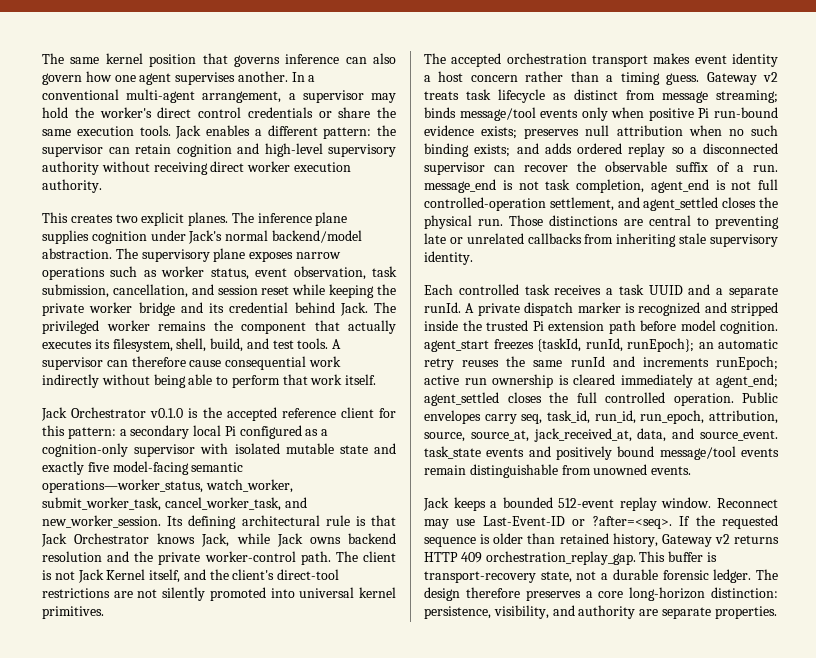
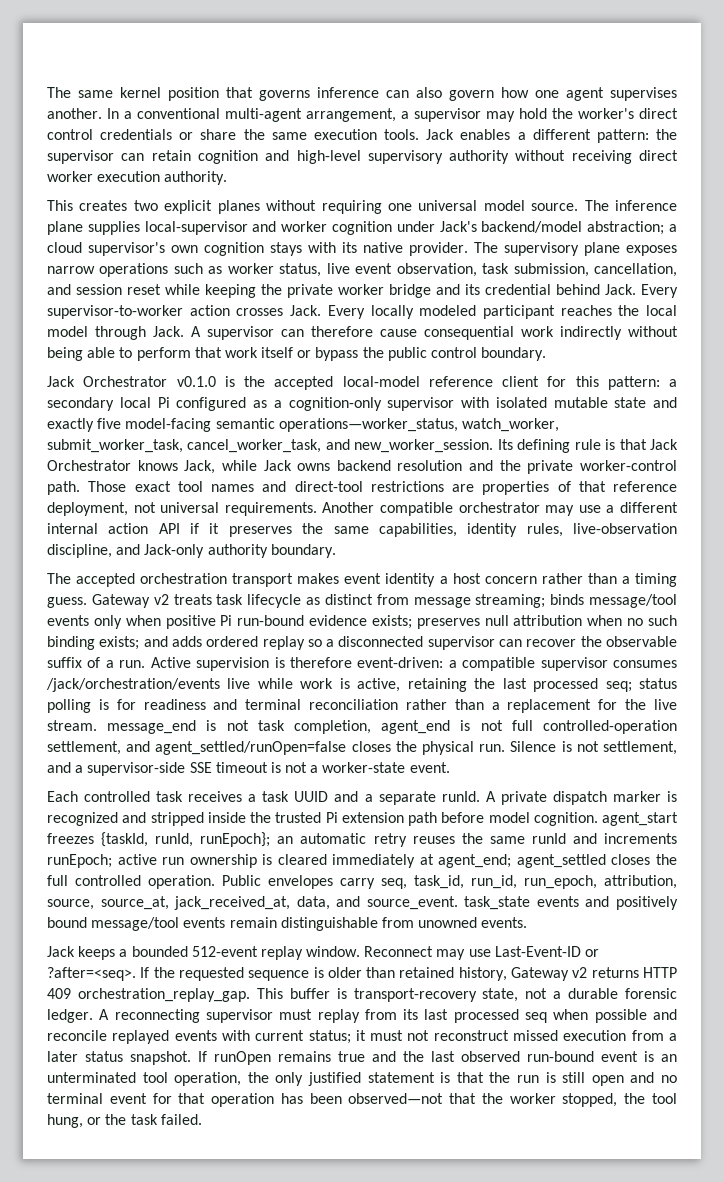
- This creates two explicit planes. The inference plane supplies cognition under Jack's normal backend/model abstraction.
+ This creates two explicit planes without requiring one universal model source. The inference plane supplies local-supervisor and worker cognition under Jack's backend/model abstraction; a cloud supervisor's own cognition stays with its native provider.
- The supervisory plane exposes narrow operations such as worker status, event observation, task submission, cancellation, and session reset while keeping the private worker bridge and its credential behind Jack.
+ The supervisory plane exposes narrow operations such as worker status, live event observation, task submission, cancellation, and session reset while keeping the private worker bridge and its credential behind Jack.
- The privileged worker remains the component that actually executes its filesystem, shell, build, and test tools.
+ Every supervisor-to-worker action crosses Jack. Every locally modeled participant reaches the local model through Jack.
- A supervisor can therefore cause consequential work indirectly without being able to perform that work itself.
+ A supervisor can therefore cause consequential work indirectly without being able to perform that work itself or bypass the public control boundary.
- Jack Orchestrator v0.1.0 is the accepted reference client for this pattern: a secondary local Pi configured as a cognition-only supervisor with isolated mutable state and exactly five model-facing semantic operations—worker_status, watch_worker, submit_worker_task, cancel_worker_task, and new_worker_session.
+ Jack Orchestrator v0.1.0 is the accepted local-model reference client for this pattern: a secondary local Pi configured as a cognition-only supervisor with isolated mutable state and exactly five model-facing semantic operations—worker_status, watch_worker, submit_worker_task, cancel_worker_task, and new_worker_session.
- Its defining architectural rule is that Jack Orchestrator knows Jack, while Jack owns backend resolution and the private worker-control path.
+ Its defining rule is that Jack Orchestrator knows Jack, while Jack owns backend resolution and the private worker-control path.
- The client is not Jack Kernel itself, and the client's direct-tool restrictions are not silently promoted into universal kernel primitives.
+ Those exact tool names and direct-tool restrictions are properties of that reference deployment, not universal requirements. Another compatible orchestrator may use a different internal action API if it preserves the same capabilities, identity rules, live-observation discipline, and Jack-only authority boundary.
- Gateway v2 treats task lifecycle as distinct from message streaming; binds message/tool events only when positive Pi run-bound evidence exists; preserves null attribution when no such binding exists; and adds ordered replay so a disconnected supervisor can recover the observable suffix of a run. message_end is not task completion, agent_end is not full controlled-operation settlement, and agent_settled closes the physical run.
+ Gateway v2 treats task lifecycle as distinct from message streaming; binds message/tool events only when positive Pi run-bound evidence exists; preserves null attribution when no such binding exists; and adds ordered replay so a disconnected supervisor can recover the observable suffix of a run. Active supervision is therefore event-driven: a compatible supervisor consumes /jack/orchestration/events live while work is active, retaining the last processed seq; status polling is for readiness and terminal reconciliation rather than a replacement for the live stream. message_end is not task completion, agent_end is not full controlled-operation settlement, and agent_settled/runOpen=false closes the physical run.
- Those distinctions are central to preventing late or unrelated callbacks from inheriting stale supervisory identity.
+ Silence is not settlement, and a supervisor-side SSE timeout is not a worker-state event.
- The design therefore preserves a core long-horizon distinction: persistence, visibility, and authority are separate properties.
+ A reconnecting supervisor must replay from its last processed seq when possible and reconcile replayed events with current status; it must not reconstruct missed execution from a later status snapshot. If runOpen remains true and the last observed run-bound event is an unterminated tool operation, the only justified statement is that the run is still open and no terminal event for that operation has been observed—not that the worker stopped, the tool hung, or the task failed.

